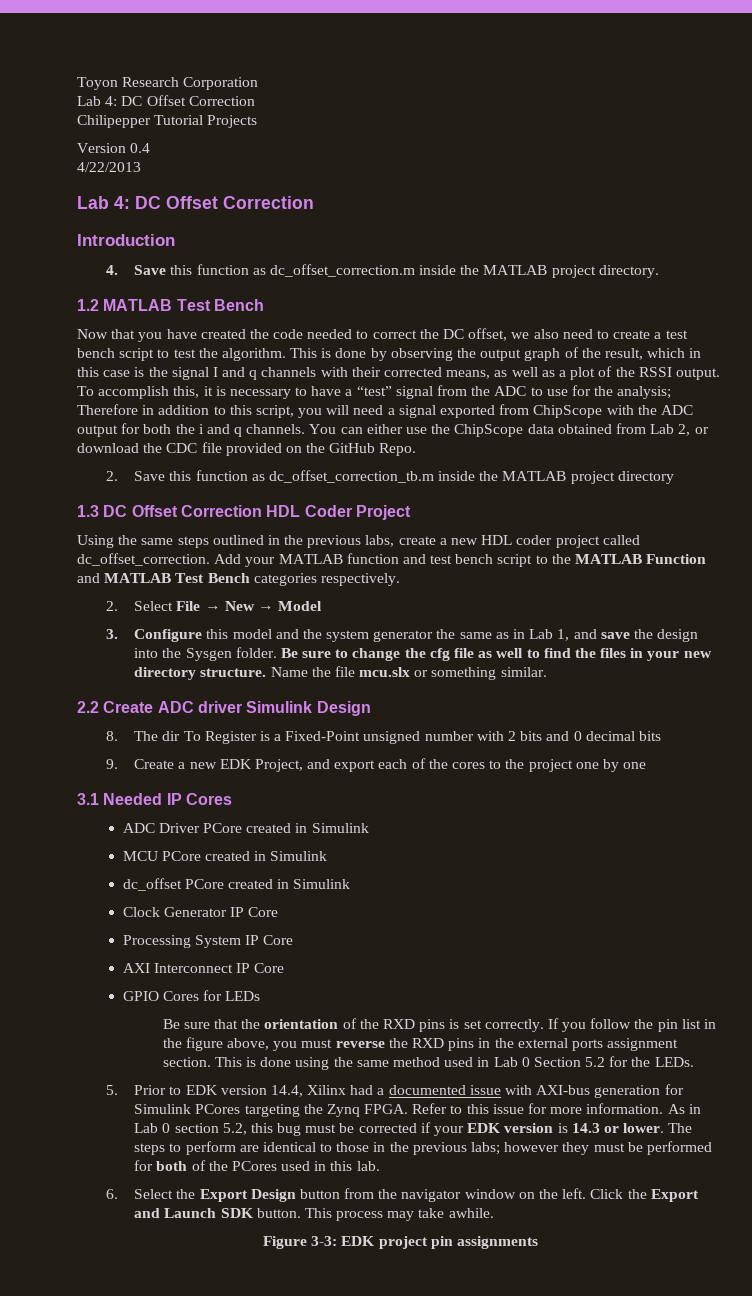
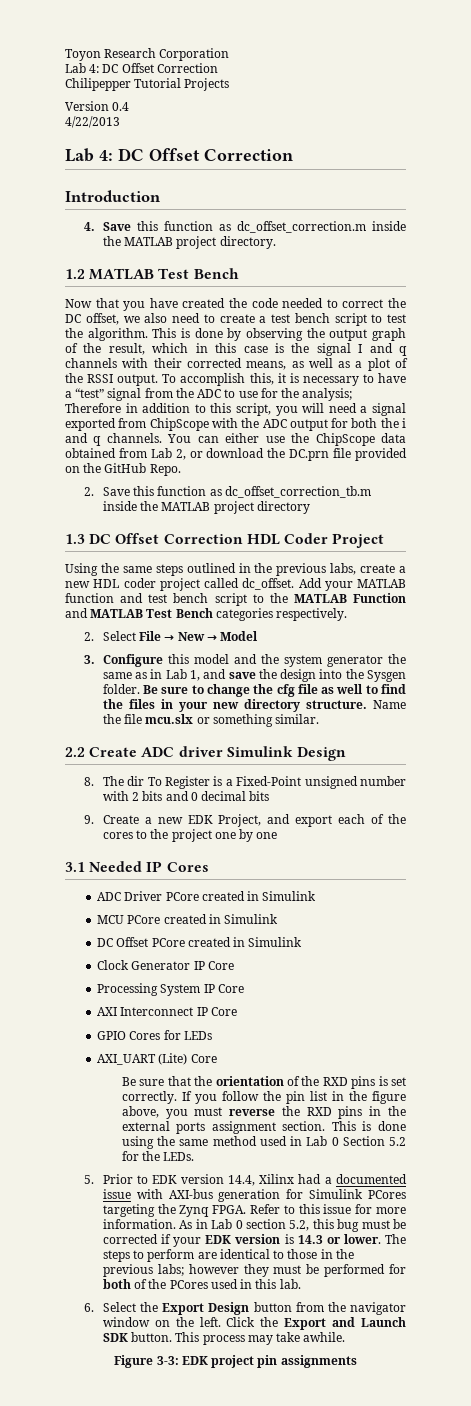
- You can either use the ChipScope data obtained from Lab 2, or download the CDC file provided on the GitHub Repo.
+ You can either use the ChipScope data obtained from Lab 2, or download the DC.prn file provided on the GitHub Repo.
- Using the same steps outlined in the previous labs, create a new HDL coder project called dc_offset_correction.
+ Using the same steps outlined in the previous labs, create a new HDL coder project called dc_offset.
- dc_offset PCore created in Simulink
+ DC Offset PCore created in Simulink
+ AXI_UART (Lite) Core

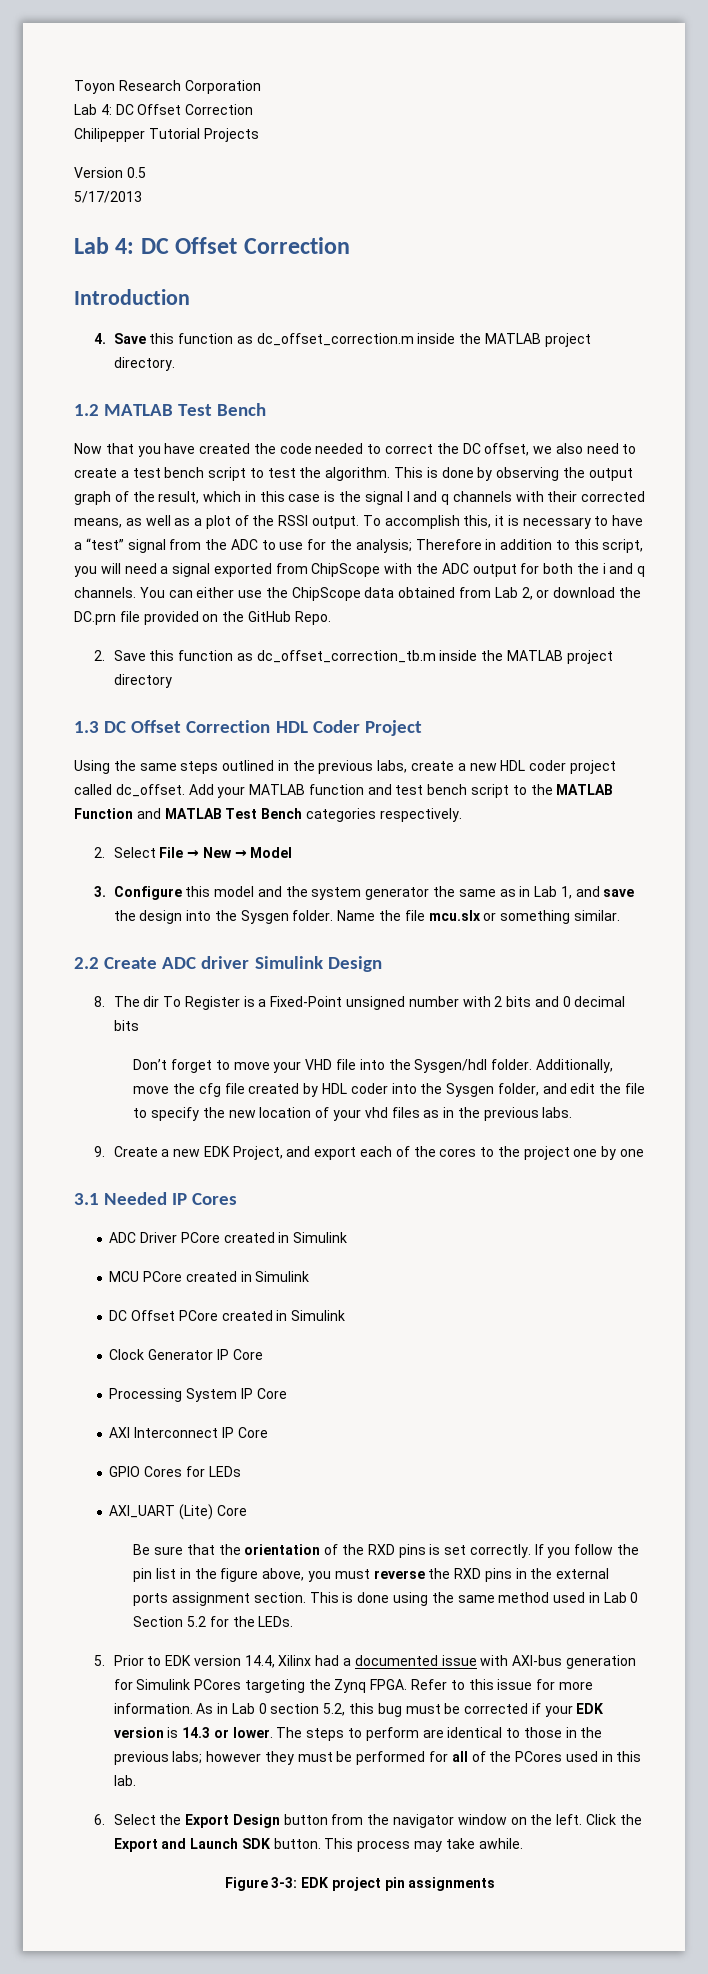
- Version 0.4
- 4/22/2013
+ Version 0.5
+ 5/17/2013
- Be sure to change the cfg file as well to find the files in your new directory structure.
+ Don’t forget to move your VHD file into the Sysgen/hdl folder. Additionally, move the cfg file created by HDL coder into the Sysgen folder, and edit the file to specify the new location of your vhd files as in the previous labs.
- The steps to perform are identical to those in the previous labs; however they must be performed for both of the PCores used in this lab.
+ The steps to perform are identical to those in the previous labs; however they must be performed for all of the PCores used in this lab.

